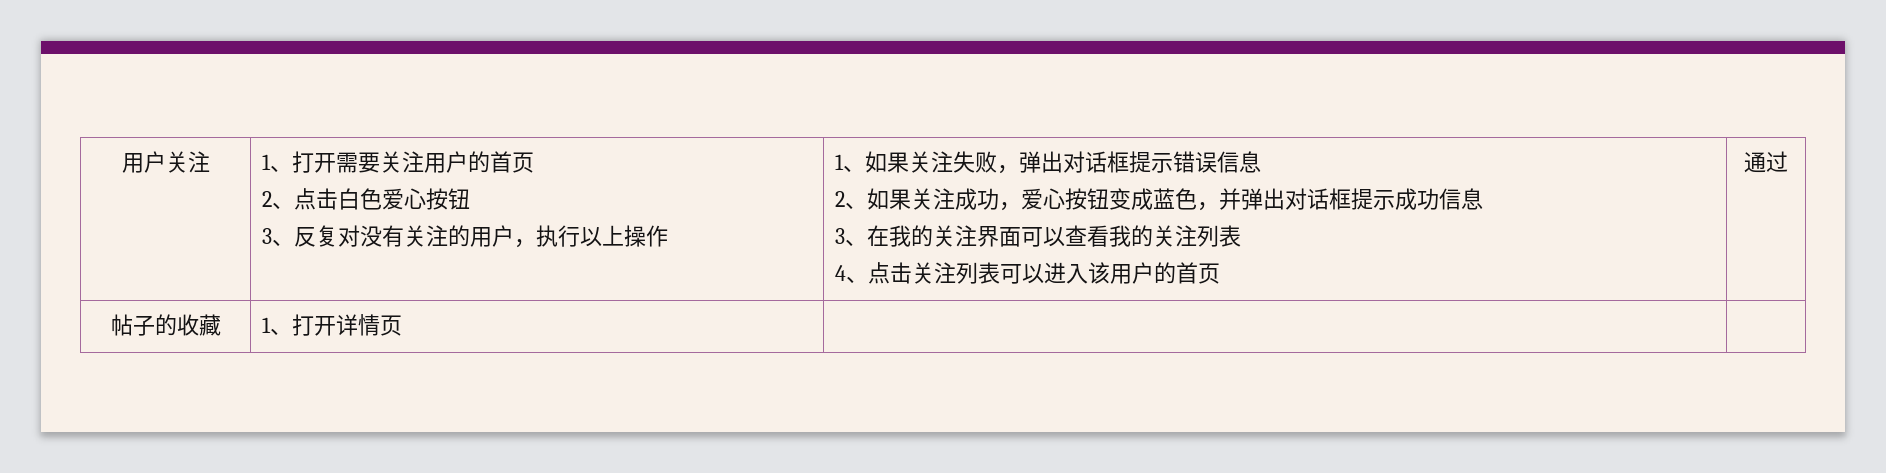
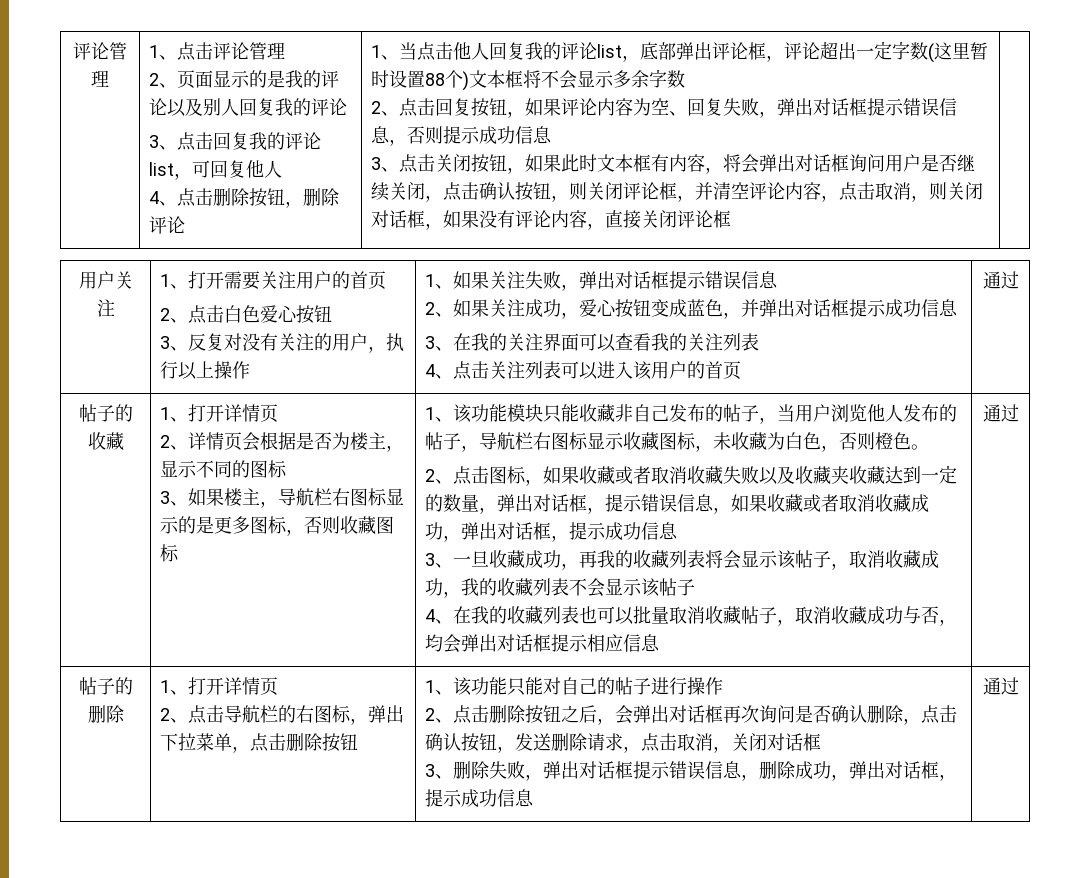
+ 评论管理 | 1、点击评论管理
+ 2、页面显示的是我的评论以及别人回复我的评论
+ 3、点击回复我的评论list，可回复他人
+ 4、点击删除按钮，删除评论 | 1、当点击他人回复我的评论list，底部弹出评论框，评论超出一定字数(这里暂时设置88个)文本框将不会显示多余字数
+ 2、点击回复按钮，如果评论内容为空、回复失败，弹出对话框提示错误信息，否则提示成功信息
+ 3、点击关闭按钮，如果此时文本框有内容，将会弹出对话框询问用户是否继续关闭，点击确认按钮，则关闭评论框，并清空评论内容，点击取消，则关闭对话框，如果没有评论内容，直接关闭评论框
+ 2、详情页会根据是否为楼主，显示不同的图标
+ 3、如果楼主，导航栏右图标显示的是更多图标，否则收藏图标 | 1、该功能模块只能收藏非自己发布的帖子，当用户浏览他人发布的帖子，导航栏右图标显示收藏图标，未收藏为白色，否则橙色。
+ 2、点击图标，如果收藏或者取消收藏失败以及收藏夹收藏达到一定的数量，弹出对话框，提示错误信息，如果收藏或者取消收藏成功，弹出对话框，提示成功信息
+ 3、一旦收藏成功，再我的收藏列表将会显示该帖子，取消收藏成功，我的收藏列表不会显示该帖子
+ 4、在我的收藏列表也可以批量取消收藏帖子，取消收藏成功与否，均会弹出对话框提示相应信息 | 通过
+ 帖子的删除 | 1、打开详情页
+ 2、点击导航栏的右图标，弹出下拉菜单，点击删除按钮 | 1、该功能只能对自己的帖子进行操作
+ 2、点击删除按钮之后，会弹出对话框再次询问是否确认删除，点击确认按钮，发送删除请求，点击取消，关闭对话框
+ 3、删除失败，弹出对话框提示错误信息，删除成功，弹出对话框，提示成功信息 | 通过

